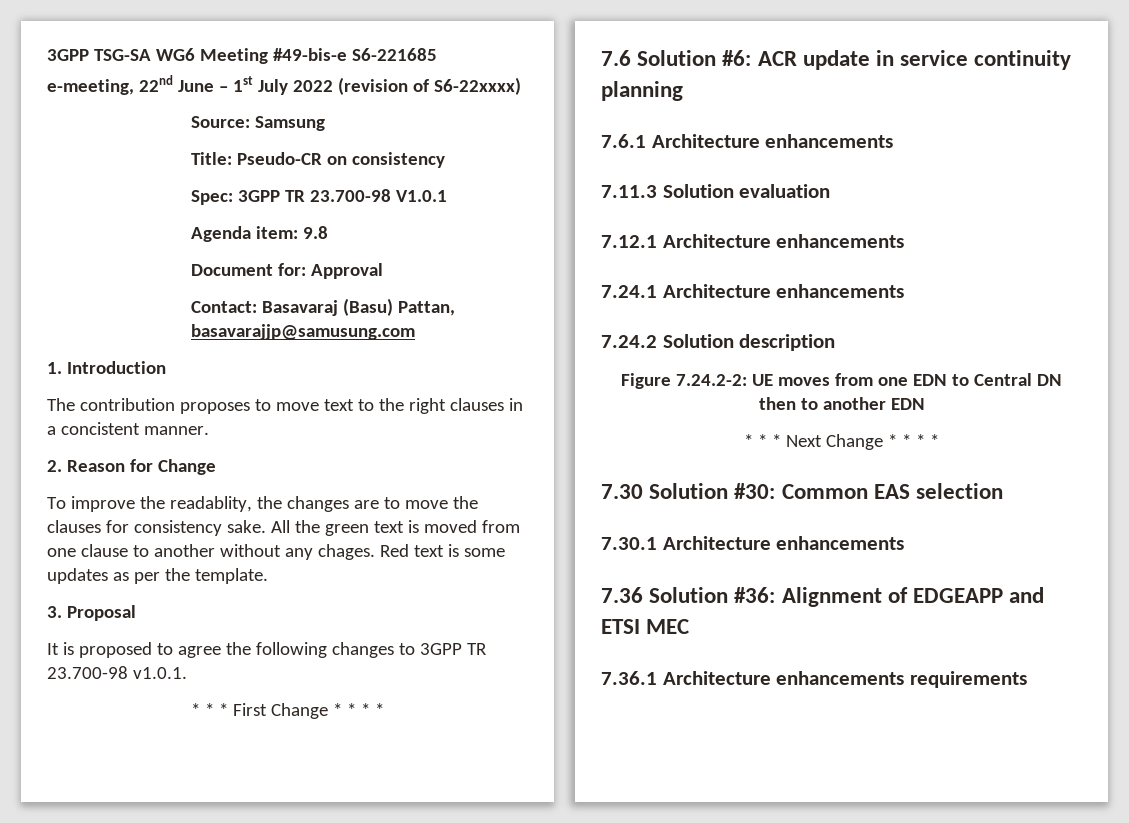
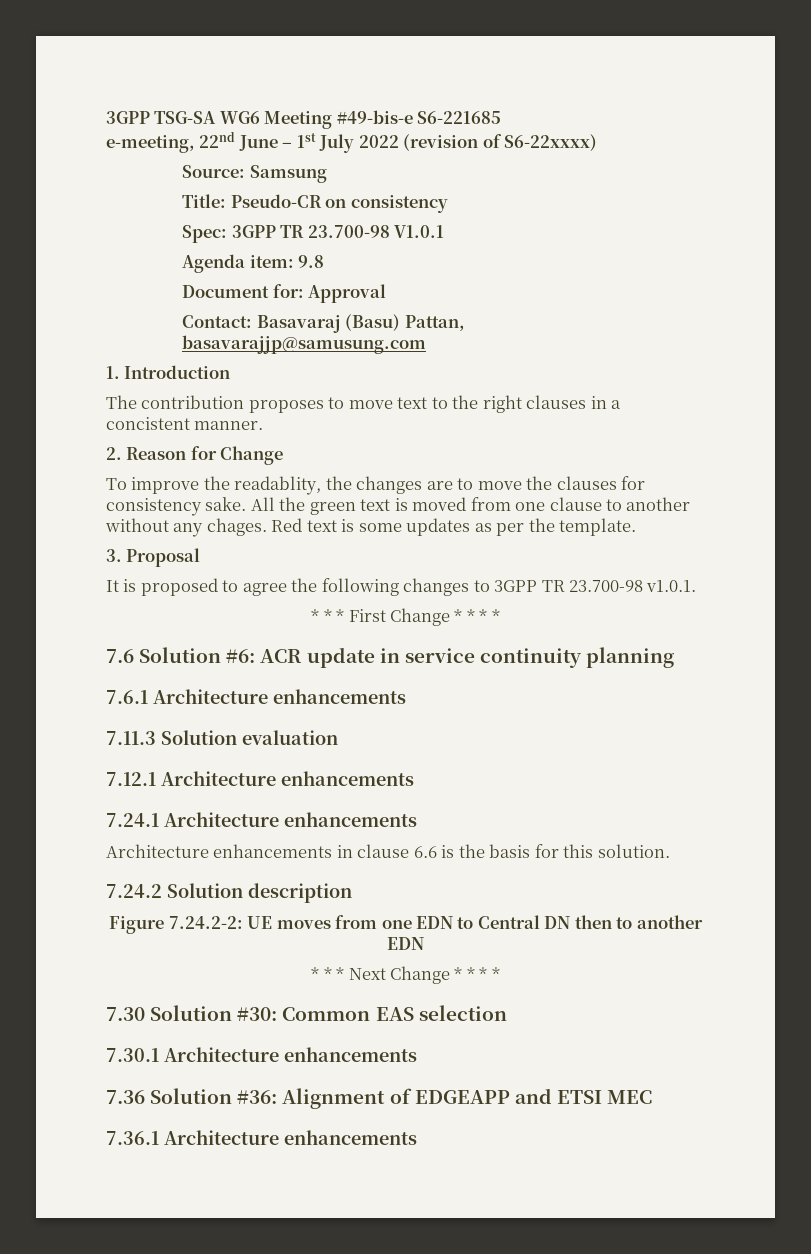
+ Architecture enhancements in clause 6.6 is the basis for this solution.
- 7.36.1 Architecture enhancements requirements
+ 7.36.1 Architecture enhancements

